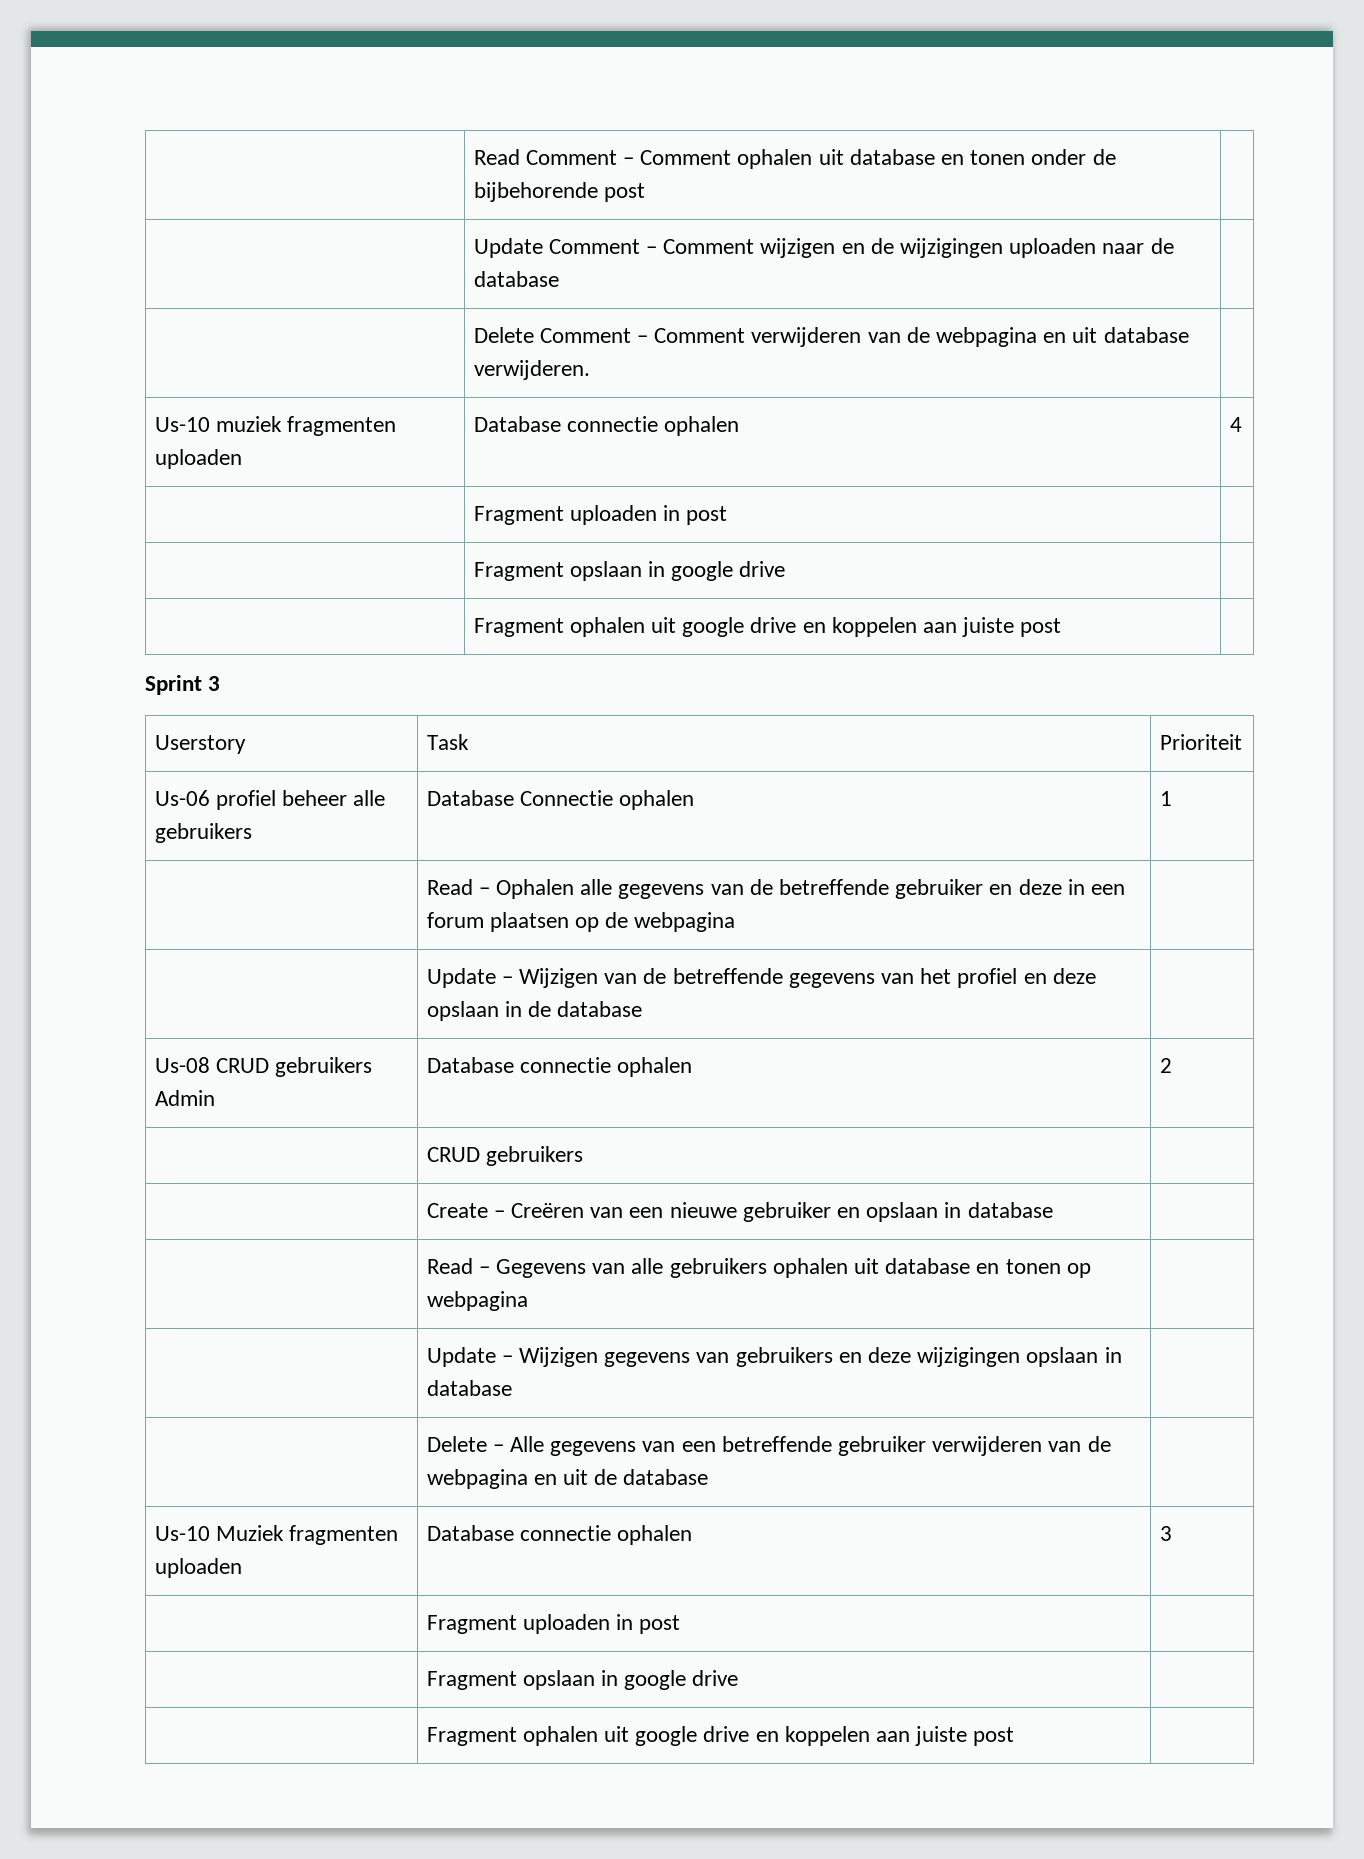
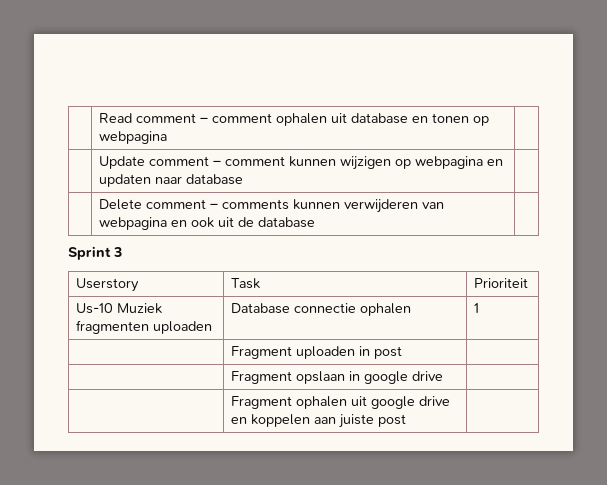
- | Read Comment – Comment ophalen uit database en tonen onder de bijbehorende post |
- | Update Comment – Comment wijzigen en de wijzigingen uploaden naar de database |
- | Delete Comment – Comment verwijderen van de webpagina en uit database verwijderen. |
- Us-10 muziek fragmenten uploaden | Database connectie ophalen | 4
+ | Read comment – comment ophalen uit database en tonen op webpagina |
+ | Update comment – comment kunnen wijzigen op webpagina en updaten naar database |
+ | Delete comment – comments kunnen verwijderen van webpagina en ook uit de database |
+ Sprint 3
+ Userstory | Task | Prioriteit
+ Us-10 Muziek fragmenten uploaden | Database connectie ophalen | 1
- Sprint 3
- Userstory | Task | Prioriteit
- Us-06 profiel beheer alle gebruikers | Database Connectie ophalen | 1
- | Read – Ophalen alle gegevens van de betreffende gebruiker en deze in een forum plaatsen op de webpagina |
- | Update – Wijzigen van de betreffende gegevens van het profiel en deze opslaan in de database |
- Us-08 CRUD gebruikers Admin | Database connectie ophalen | 2
- | CRUD gebruikers |
- | Create – Creëren van een nieuwe gebruiker en opslaan in database |
- | Read – Gegevens van alle gebruikers ophalen uit database en tonen op webpagina |
- | Update – Wijzigen gegevens van gebruikers en deze wijzigingen opslaan in database |
- | Delete – Alle gegevens van een betreffende gebruiker verwijderen van de webpagina en uit de database |
- Us-10 Muziek fragmenten uploaden | Database connectie ophalen | 3
- | Fragment uploaden in post |
- | Fragment opslaan in google drive |
- | Fragment ophalen uit google drive en koppelen aan juiste post |

